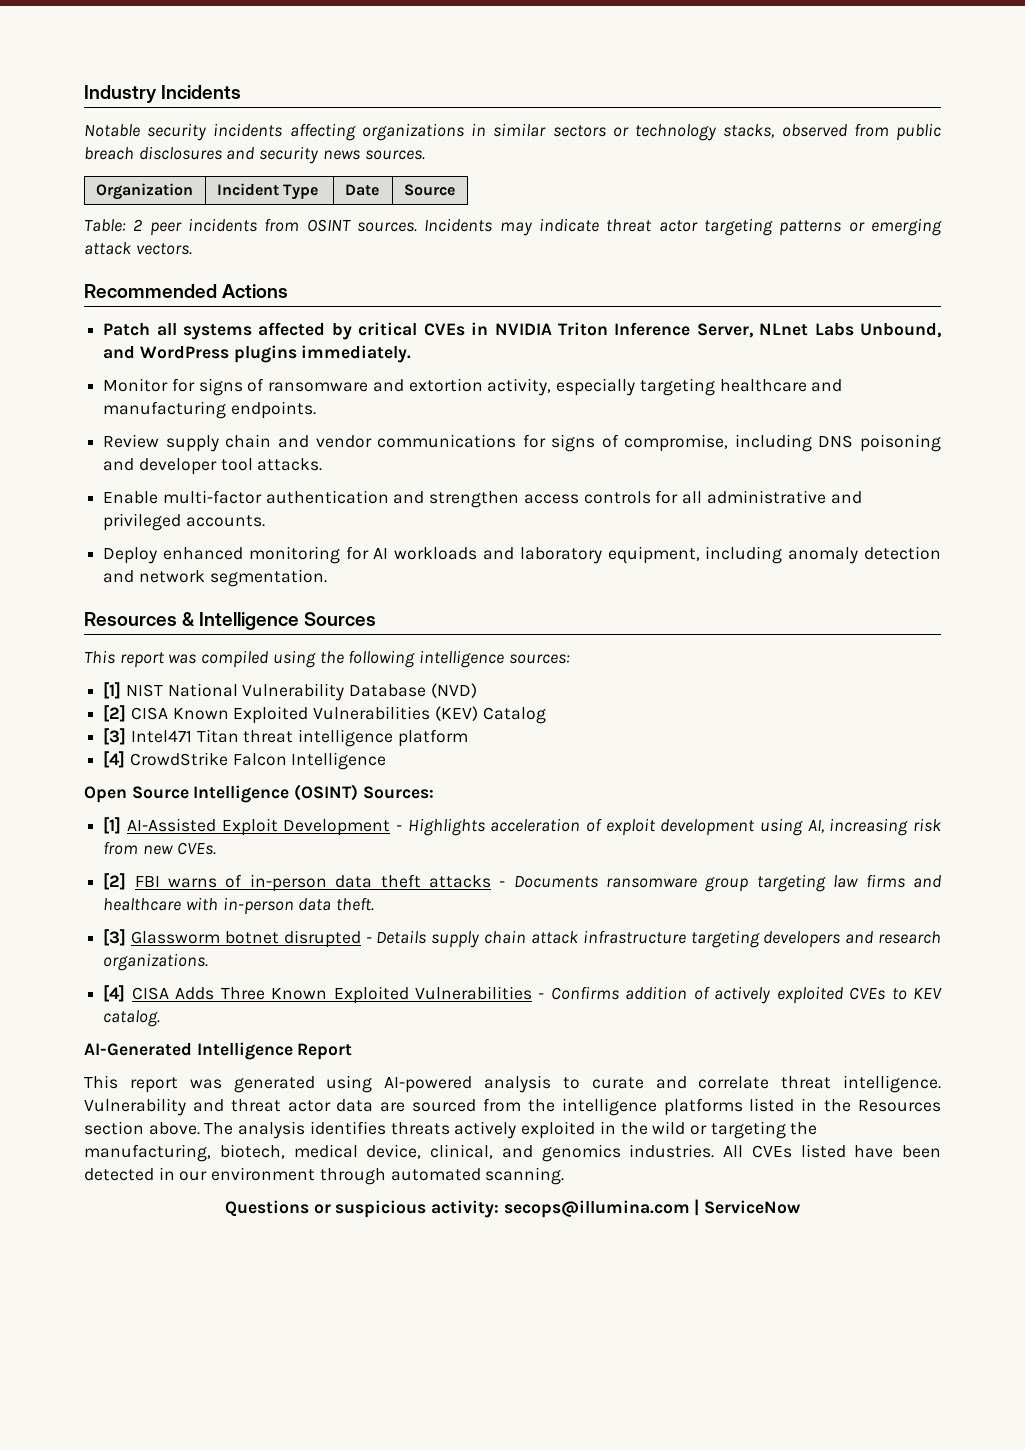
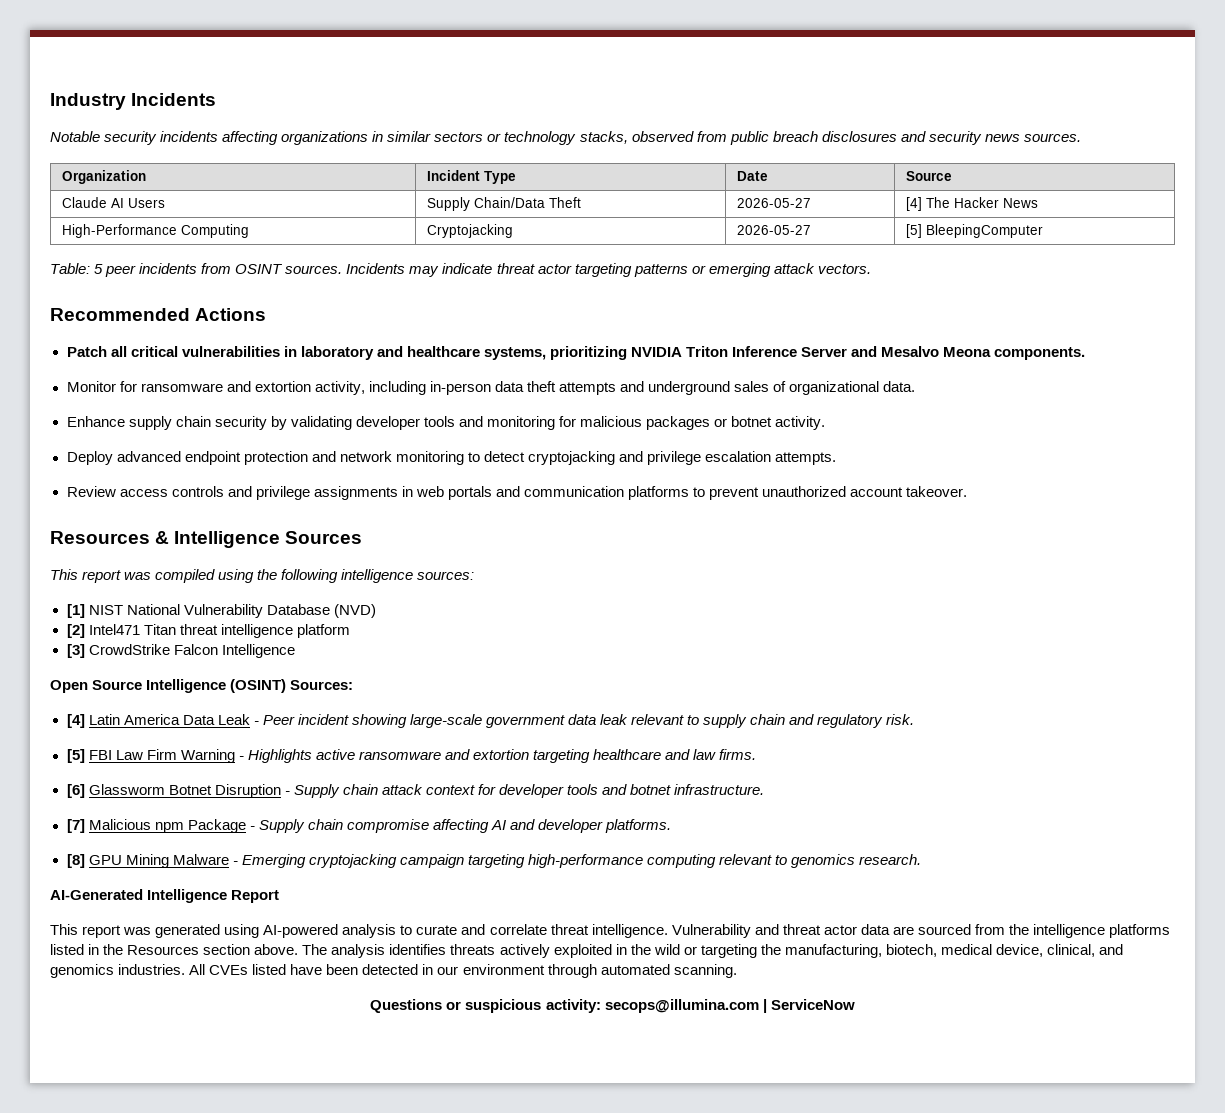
+ Claude AI Users | Supply Chain/Data Theft | 2026-05-27 | [4] The Hacker News
+ High-Performance Computing | Cryptojacking | 2026-05-27 | [5] BleepingComputer
- Table: 2 peer incidents from OSINT sources.
+ Table: 5 peer incidents from OSINT sources.
- Patch all systems affected by critical CVEs in NVIDIA Triton Inference Server, NLnet Labs Unbound, and WordPress plugins immediately.
+ Patch all critical vulnerabilities in laboratory and healthcare systems, prioritizing NVIDIA Triton Inference Server and Mesalvo Meona components.
- Monitor for signs of ransomware and extortion activity, especially targeting healthcare and manufacturing endpoints.
- Review supply chain and vendor communications for signs of compromise, including DNS poisoning and developer tool attacks.
- Enable multi-factor authentication and strengthen access controls for all administrative and privileged accounts.
- Deploy enhanced monitoring for AI workloads and laboratory equipment, including anomaly detection and network segmentation.
+ Monitor for ransomware and extortion activity, including in-person data theft attempts and underground sales of organizational data.
+ Enhance supply chain security by validating developer tools and monitoring for malicious packages or botnet activity.
+ Deploy advanced endpoint protection and network monitoring to detect cryptojacking and privilege escalation attempts.
+ Review access controls and privilege assignments in web portals and communication platforms to prevent unauthorized account takeover.
- [2] CISA Known Exploited Vulnerabilities (KEV) Catalog
- [3] Intel471 Titan threat intelligence platform
+ [2] Intel471 Titan threat intelligence platform
- [4] CrowdStrike Falcon Intelligence
+ [3] CrowdStrike Falcon Intelligence
- [1] AI-Assisted Exploit Development - Highlights acceleration of exploit development using AI, increasing risk from new CVEs.
- [2] FBI warns of in-person data theft attacks - Documents ransomware group targeting law firms and healthcare with in-person data theft.
- [3] Glassworm botnet disrupted - Details supply chain attack infrastructure targeting developers and research organizations.
- [4] CISA Adds Three Known Exploited Vulnerabilities - Confirms addition of actively exploited CVEs to KEV catalog.
+ [4] Latin America Data Leak - Peer incident showing large-scale government data leak relevant to supply chain and regulatory risk.
+ [5] FBI Law Firm Warning - Highlights active ransomware and extortion targeting healthcare and law firms.
+ [6] Glassworm Botnet Disruption - Supply chain attack context for developer tools and botnet infrastructure.
+ [7] Malicious npm Package - Supply chain compromise affecting AI and developer platforms.
+ [8] GPU Mining Malware - Emerging cryptojacking campaign targeting high-performance computing relevant to genomics research.

